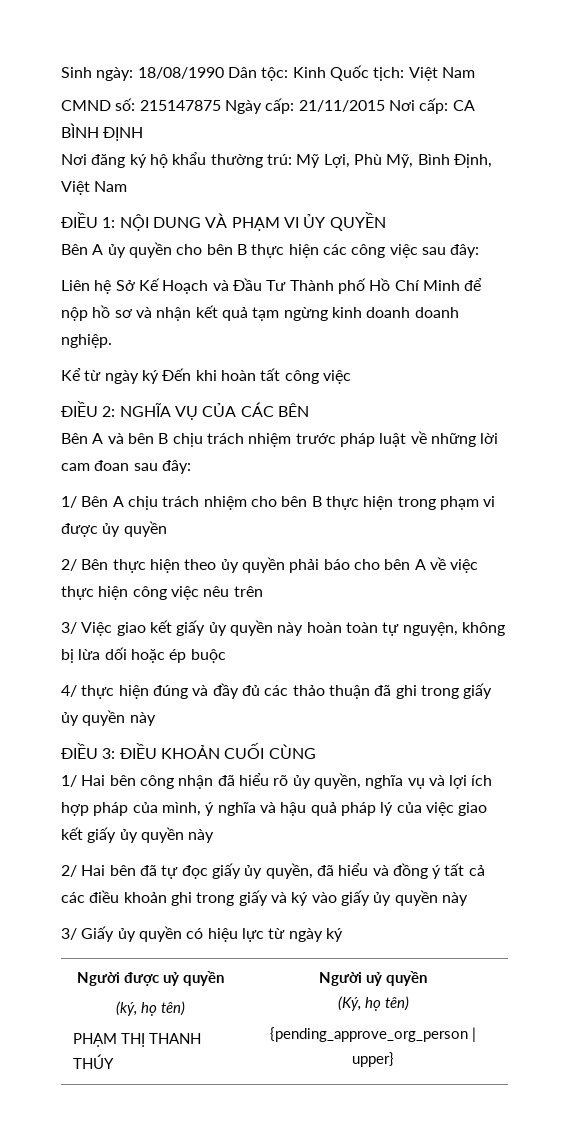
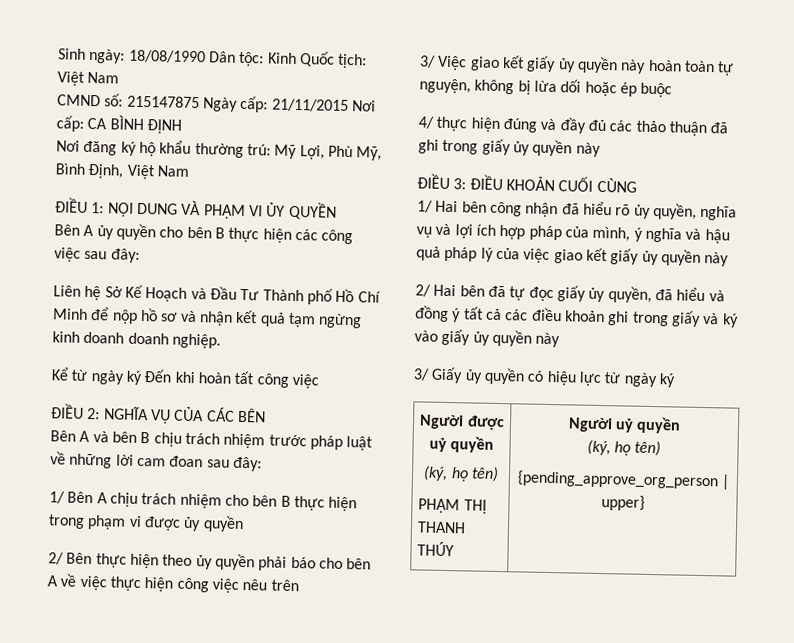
  Người được uỷ quyền
  (ký, họ tên)
  PHẠM THỊ THANH THÚY | Người uỷ quyền
- (Ký, họ tên)
+ (ký, họ tên)

